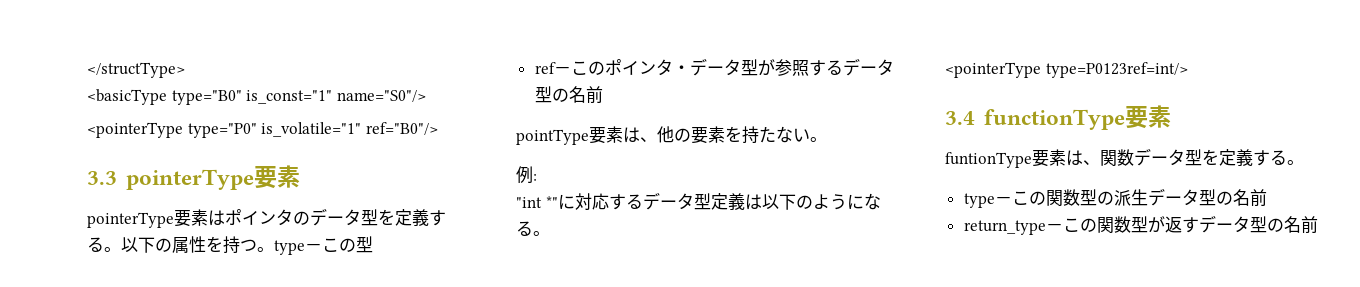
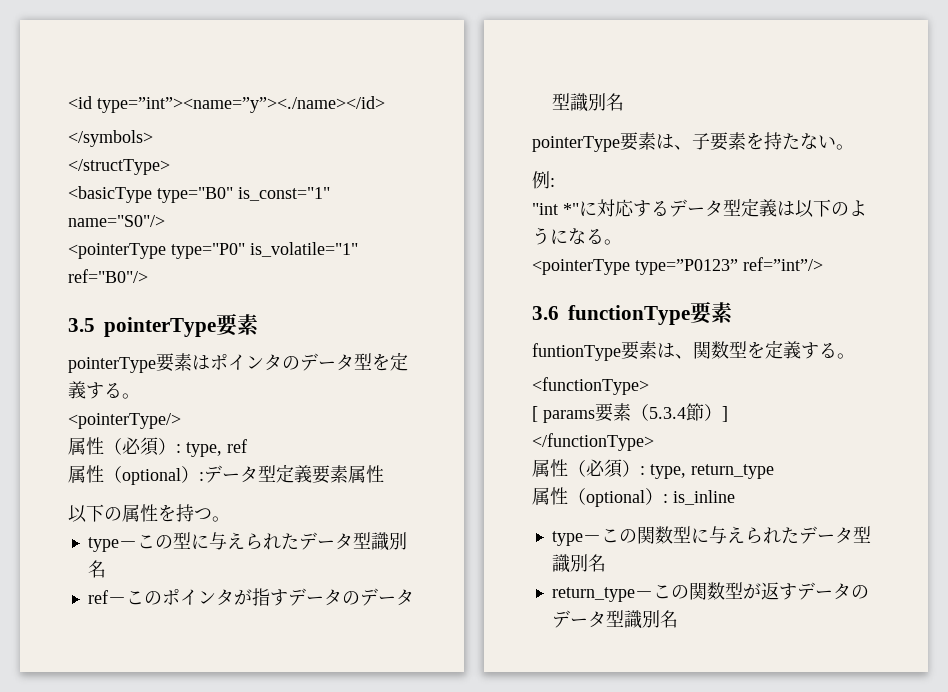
+ <id type=”int”><name=”y”><./name></id>
+ </symbols>
- 3.3 pointerType要素
+ 3.5 pointerType要素
- pointerType要素はポインタのデータ型を定義する。以下の属性を持つ。type－この型
+ pointerType要素はポインタのデータ型を定義する。
+ <pointerType/>
+ 属性（必須）: type, ref
+ 属性（optional）:データ型定義要素属性
+ 以下の属性を持つ。
+ type－この型に与えられたデータ型識別名
- ref－このポインタ・データ型が参照するデータ型の名前
- pointType要素は、他の要素を持たない。
+ ref－このポインタが指すデータのデータ型識別名
+ pointerType要素は、子要素を持たない。
- <pointerType type=P0123ref=int/>
- 3.4 functionType要素
+ <pointerType type=”P0123” ref=”int”/>
+ 3.6 functionType要素
- funtionType要素は、関数データ型を定義する。
+ funtionType要素は、関数型を定義する。
+ <functionType>
+ [ params要素（5.3.4節）]
+ </functionType>
+ 属性（必須）: type, return_type
+ 属性（optional）: is_inline
- type－この関数型の派生データ型の名前
+ type－この関数型に与えられたデータ型識別名
- return_type－この関数型が返すデータ型の名前
+ return_type－この関数型が返すデータのデータ型識別名

